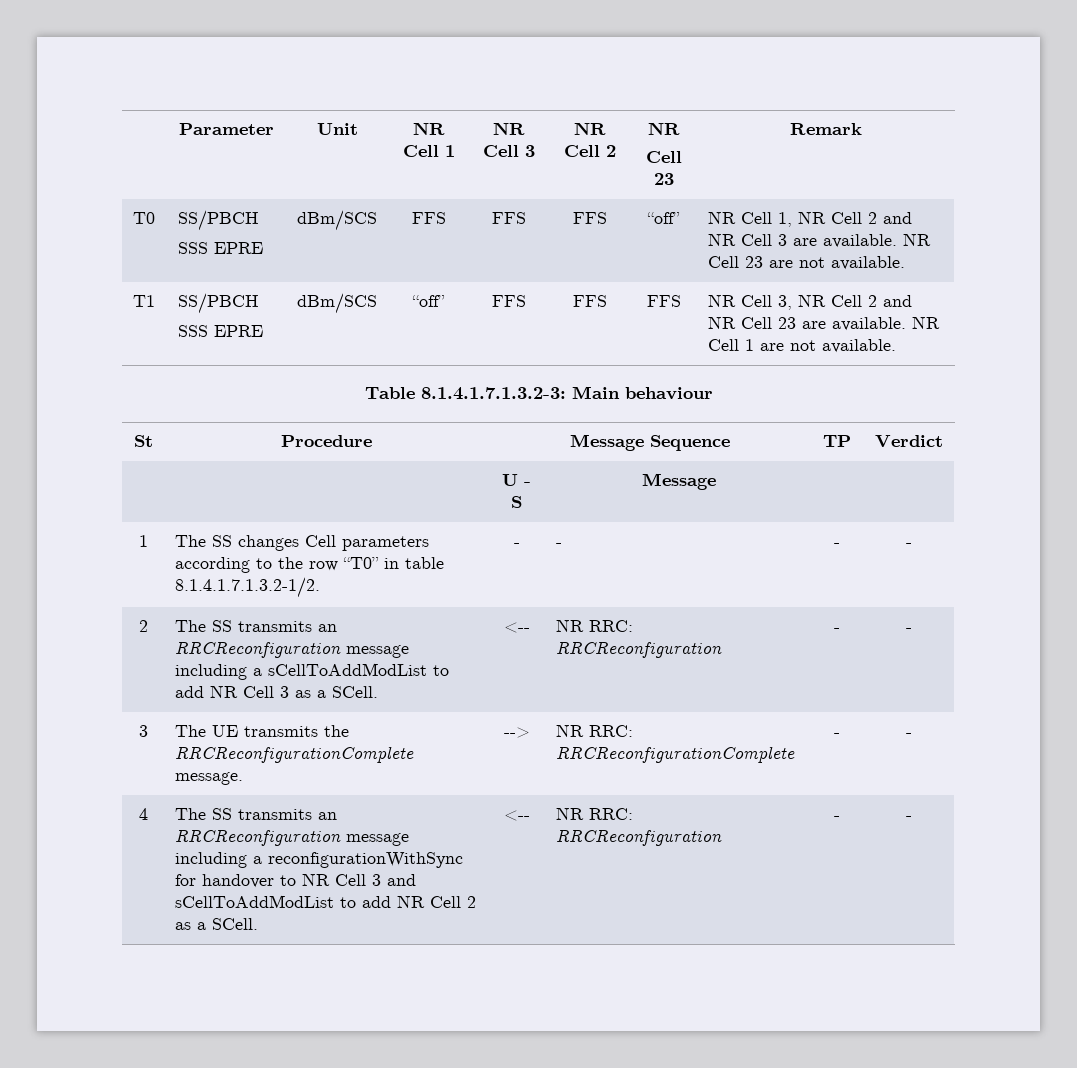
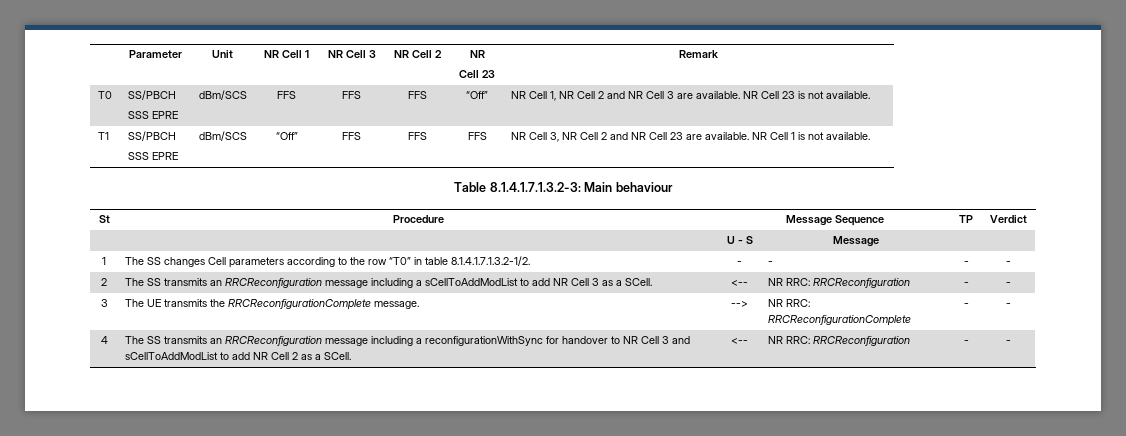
  T0 | SS/PBCH
- SSS EPRE | dBm/SCS | FFS | FFS | FFS | “off” | NR Cell 1, NR Cell 2 and NR Cell 3 are available. NR Cell 23 are not available.
+ SSS EPRE | dBm/SCS | FFS | FFS | FFS | “Off” | NR Cell 1, NR Cell 2 and NR Cell 3 are available. NR Cell 23 is not available.
  T1 | SS/PBCH
- SSS EPRE | dBm/SCS | “off” | FFS | FFS | FFS | NR Cell 3, NR Cell 2 and NR Cell 23 are available. NR Cell 1 are not available.
+ SSS EPRE | dBm/SCS | “Off” | FFS | FFS | FFS | NR Cell 3, NR Cell 2 and NR Cell 23 are available. NR Cell 1 is not available.

